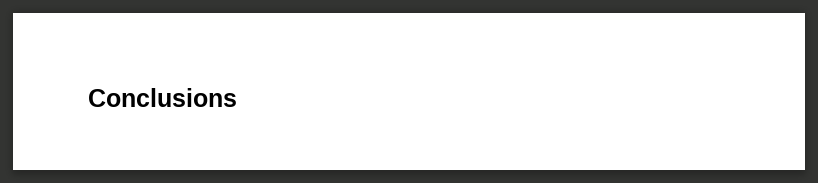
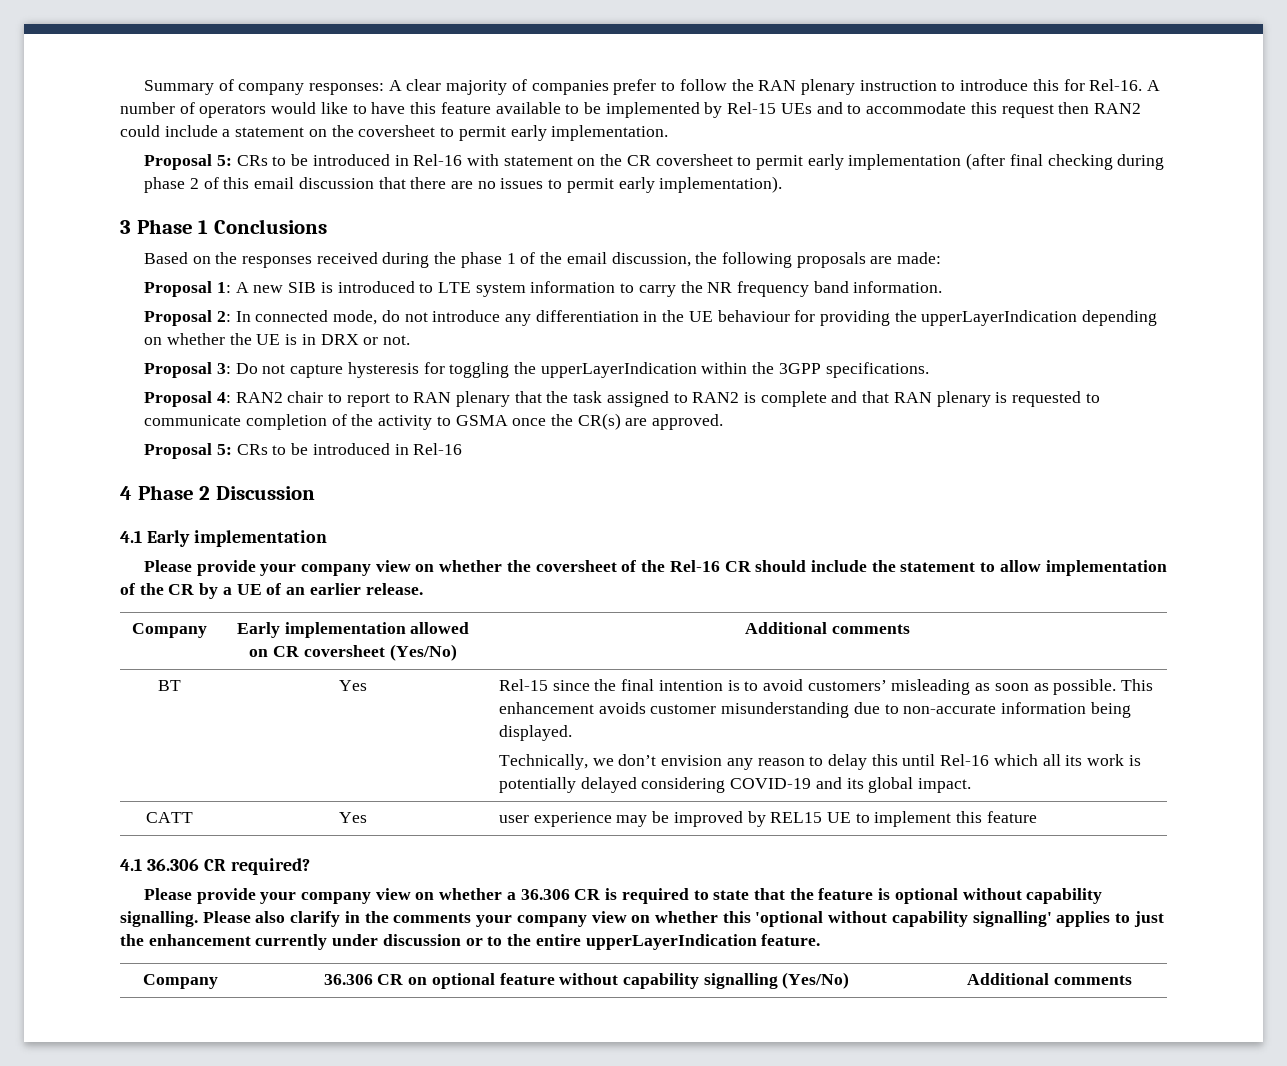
- Conclusions
+ Summary of company responses: A clear majority of companies prefer to follow the RAN plenary instruction to introduce this for Rel-16. A number of operators would like to have this feature available to be implemented by Rel-15 UEs and to accommodate this request then RAN2 could include a statement on the coversheet to permit early implementation.
+ Proposal 5: CRs to be introduced in Rel-16 with statement on the CR coversheet to permit early implementation (after final checking during phase 2 of this email discussion that there are no issues to permit early implementation).
+ 3 Phase 1 Conclusions
+ Based on the responses received during the phase 1 of the email discussion, the following proposals are made:
+ Proposal 1: A new SIB is introduced to LTE system information to carry the NR frequency band information.
+ Proposal 2: In connected mode, do not introduce any differentiation in the UE behaviour for providing the upperLayerIndication depending on whether the UE is in DRX or not.
+ Proposal 3: Do not capture hysteresis for toggling the upperLayerIndication within the 3GPP specifications.
+ Proposal 4: RAN2 chair to report to RAN plenary that the task assigned to RAN2 is complete and that RAN plenary is requested to communicate completion of the activity to GSMA once the CR(s) are approved.
+ Proposal 5: CRs to be introduced in Rel-16
+ 4 Phase 2 Discussion
+ 4.1 Early implementation
+ Please provide your company view on whether the coversheet of the Rel-16 CR should include the statement to allow implementation of the CR by a UE of an earlier release.
+ Company | Early implementation allowed on CR coversheet (Yes/No) | Additional comments
+ BT | Yes | Rel-15 since the final intention is to avoid customers’ misleading as soon as possible. This enhancement avoids customer misunderstanding due to non-accurate information being displayed.
+ Technically, we don’t envision any reason to delay this until Rel-16 which all its work is potentially delayed considering COVID-19 and its global impact.
+ CATT | Yes | user experience may be improved by REL15 UE to implement this feature
+ 4.1 36.306 CR required?
+ Please provide your company view on whether a 36.306 CR is required to state that the feature is optional without capability signalling. Please also clarify in the comments your company view on whether this 'optional without capability signalling' applies to just the enhancement currently under discussion or to the entire upperLayerIndication feature.
+ Company | 36.306 CR on optional feature without capability signalling (Yes/No) | Additional comments

